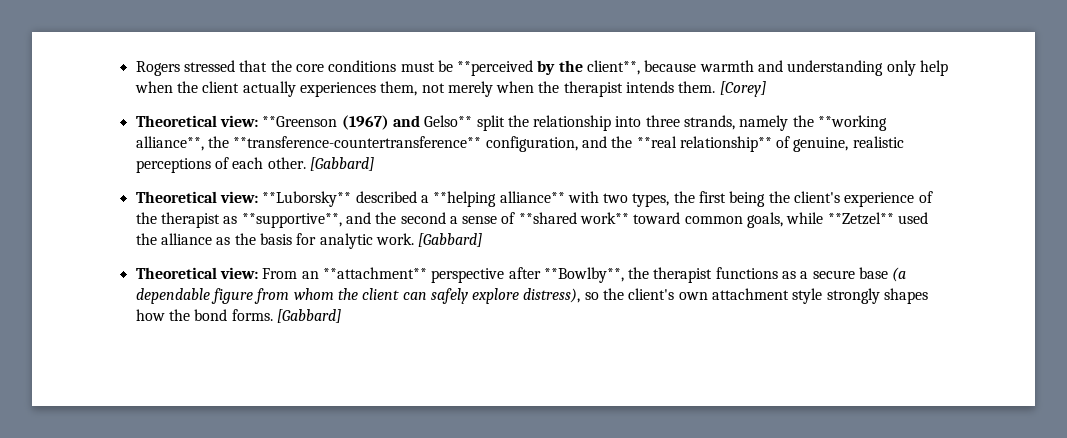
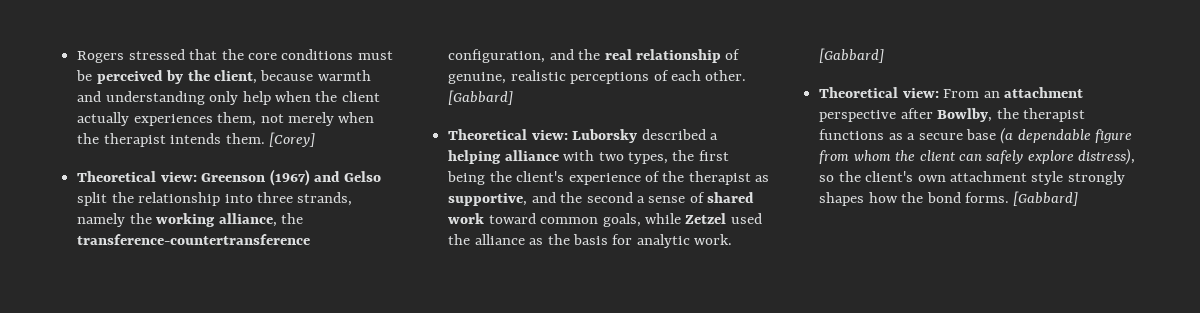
- Rogers stressed that the core conditions must be **perceived by the client**, because warmth and understanding only help when the client actually experiences them, not merely when the therapist intends them.
+ Rogers stressed that the core conditions must be perceived by the client, because warmth and understanding only help when the client actually experiences them, not merely when the therapist intends them.
- Theoretical view: **Greenson (1967) and Gelso** split the relationship into three strands, namely the **working alliance**, the **transference-countertransference** configuration, and the **real relationship** of genuine, realistic perceptions of each other.
+ Theoretical view: Greenson (1967) and Gelso split the relationship into three strands, namely the working alliance, the transference-countertransference configuration, and the real relationship of genuine, realistic perceptions of each other.
- Theoretical view: **Luborsky** described a **helping alliance** with two types, the first being the client's experience of the therapist as **supportive**, and the second a sense of **shared work** toward common goals, while **Zetzel** used the alliance as the basis for analytic work.
+ Theoretical view: Luborsky described a helping alliance with two types, the first being the client's experience of the therapist as supportive, and the second a sense of shared work toward common goals, while Zetzel used the alliance as the basis for analytic work.
- Theoretical view: From an **attachment** perspective after **Bowlby**, the therapist functions as a secure base (a dependable figure from whom the client can safely explore distress), so the client's own attachment style strongly shapes how the bond forms.
+ Theoretical view: From an attachment perspective after Bowlby, the therapist functions as a secure base (a dependable figure from whom the client can safely explore distress), so the client's own attachment style strongly shapes how the bond forms.

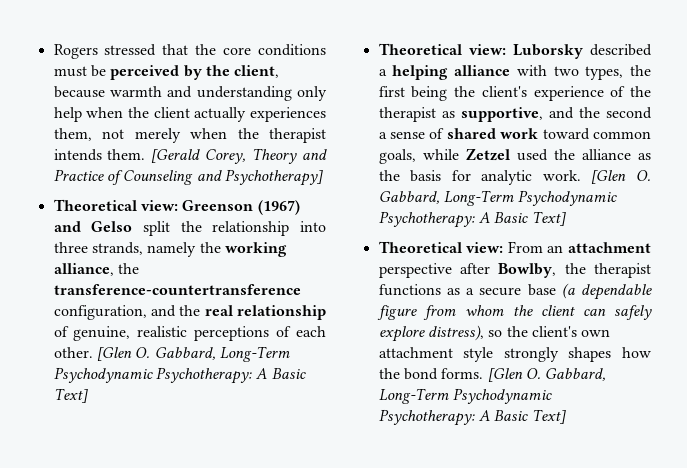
- [Corey]
+ [Gerald Corey, Theory and Practice of Counseling and Psychotherapy]
- Theoretical view: Greenson (1967) and Gelso split the relationship into three strands, namely the working alliance, the transference-countertransference configuration, and the real relationship of genuine, realistic perceptions of each other. [Gabbard]
+ Theoretical view: Greenson (1967) and Gelso split the relationship into three strands, namely the working alliance, the transference-countertransference configuration, and the real relationship of genuine, realistic perceptions of each other. [Glen O. Gabbard, Long-Term Psychodynamic Psychotherapy: A Basic Text]
- Theoretical view: Luborsky described a helping alliance with two types, the first being the client's experience of the therapist as supportive, and the second a sense of shared work toward common goals, while Zetzel used the alliance as the basis for analytic work. [Gabbard]
+ Theoretical view: Luborsky described a helping alliance with two types, the first being the client's experience of the therapist as supportive, and the second a sense of shared work toward common goals, while Zetzel used the alliance as the basis for analytic work. [Glen O. Gabbard, Long-Term Psychodynamic Psychotherapy: A Basic Text]
- Theoretical view: From an attachment perspective after Bowlby, the therapist functions as a secure base (a dependable figure from whom the client can safely explore distress), so the client's own attachment style strongly shapes how the bond forms. [Gabbard]
+ Theoretical view: From an attachment perspective after Bowlby, the therapist functions as a secure base (a dependable figure from whom the client can safely explore distress), so the client's own attachment style strongly shapes how the bond forms. [Glen O. Gabbard, Long-Term Psychodynamic Psychotherapy: A Basic Text]

